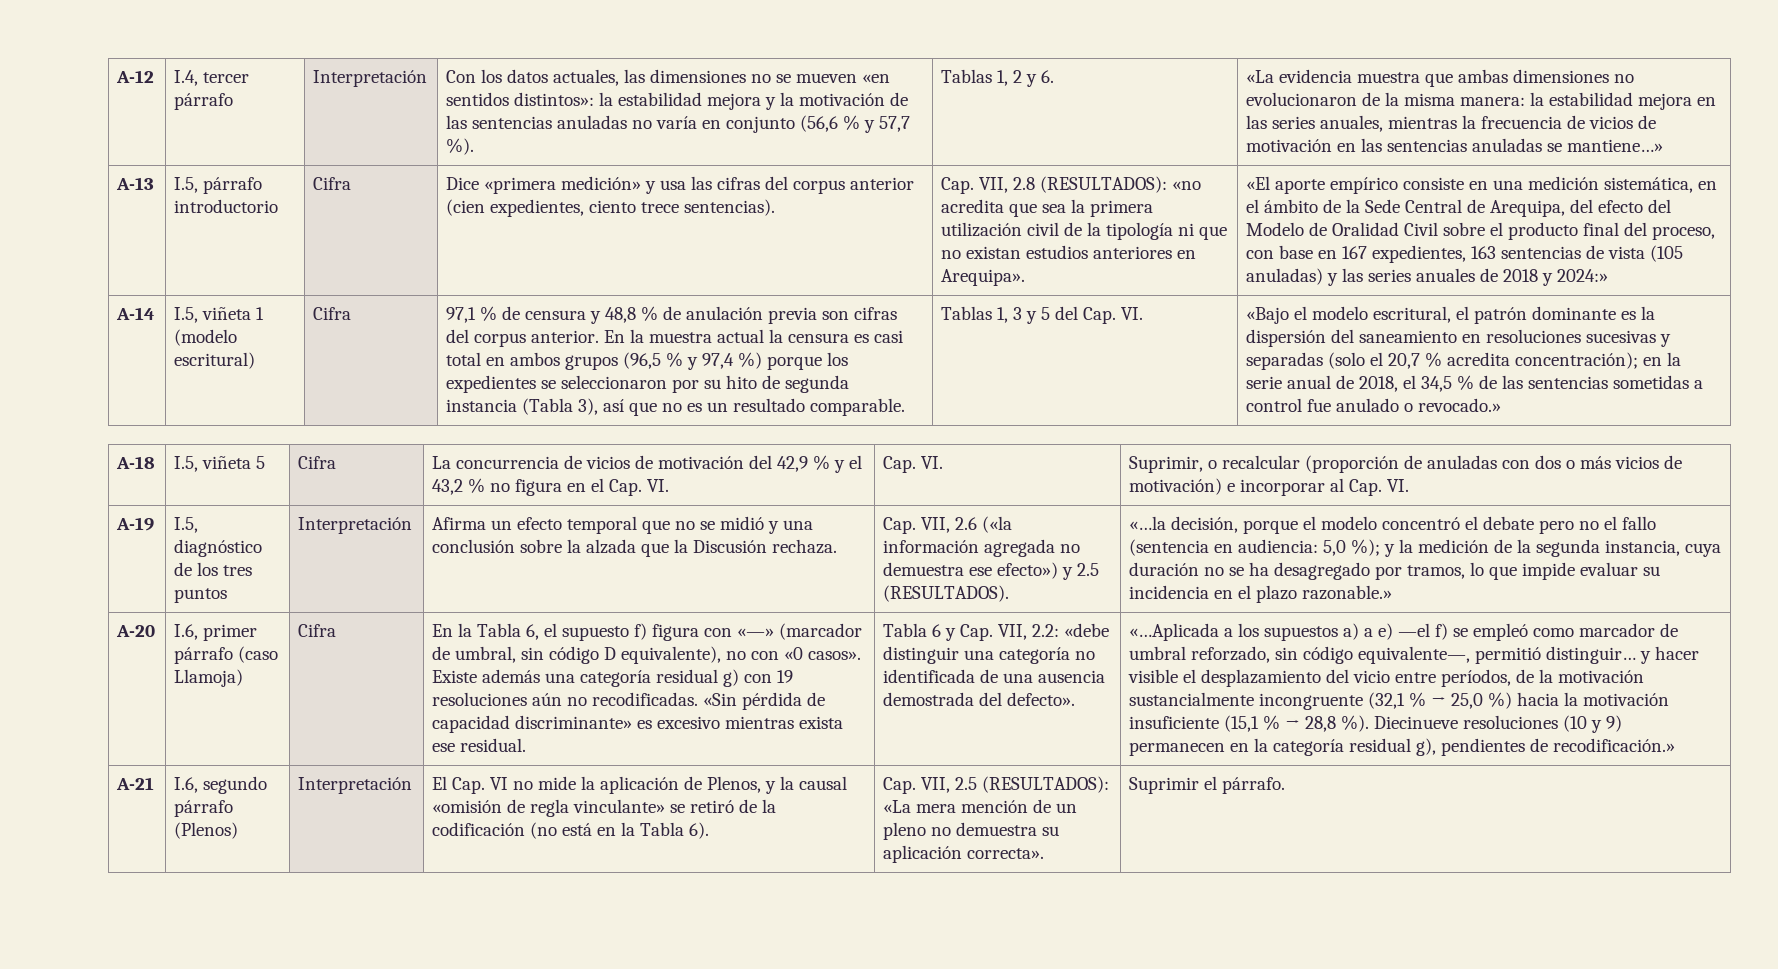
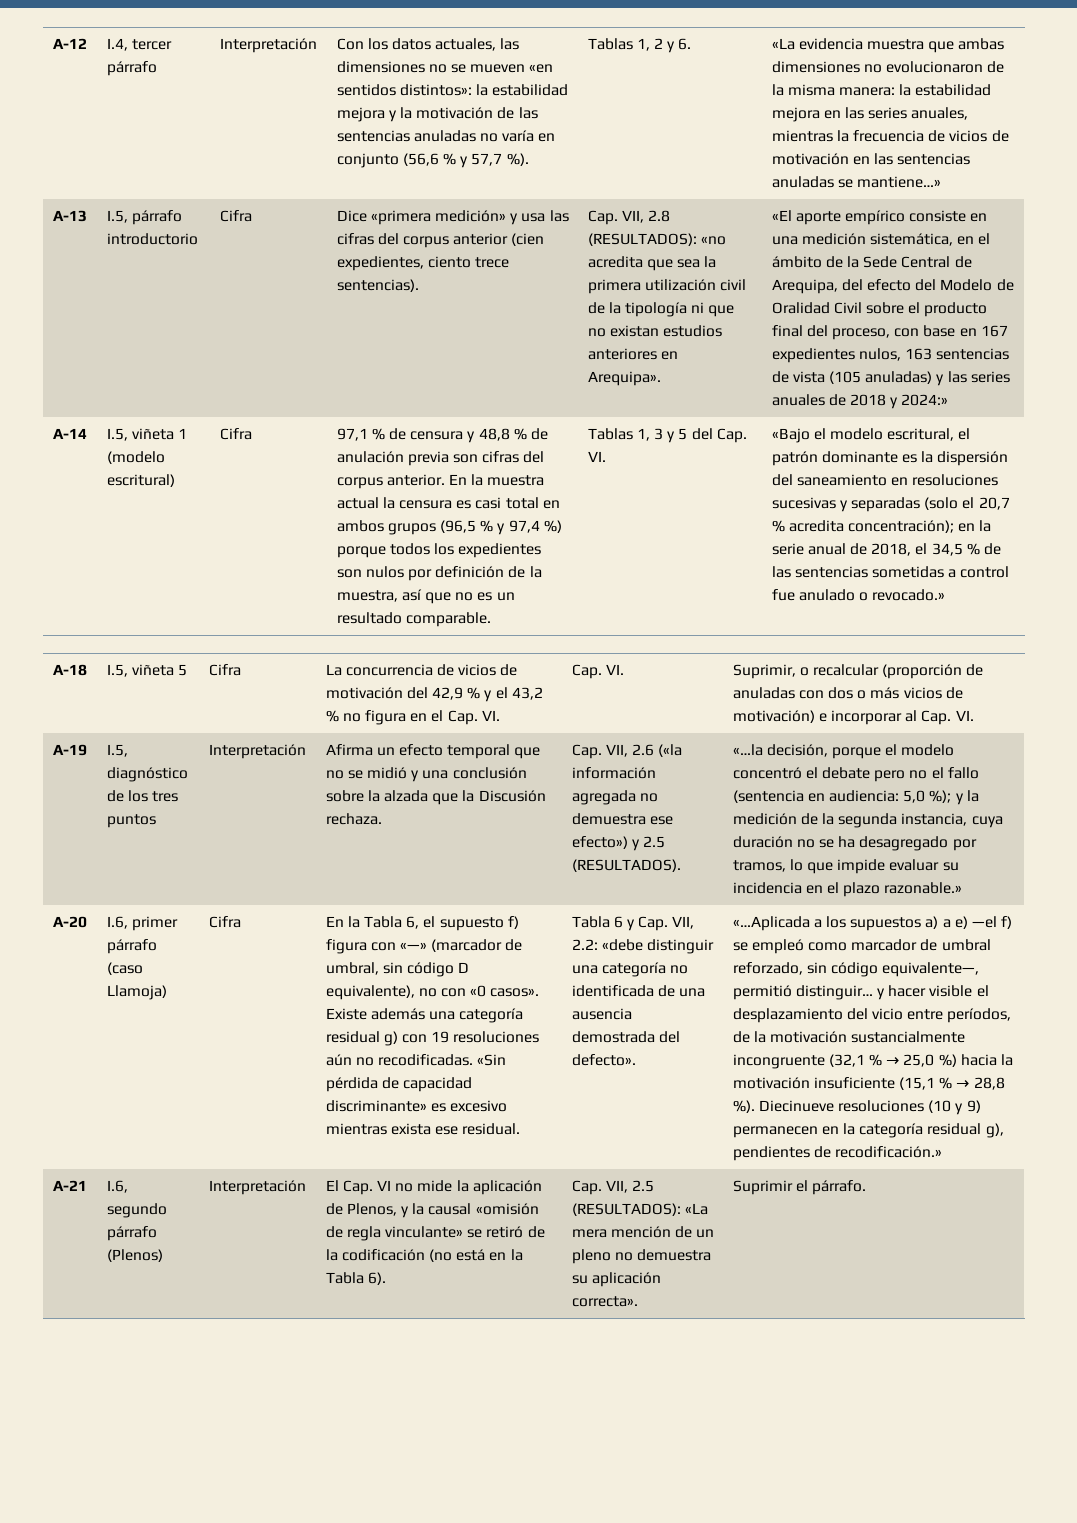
- «El aporte empírico consiste en una medición sistemática, en el ámbito de la Sede Central de Arequipa, del efecto del Modelo de Oralidad Civil sobre el producto final del proceso, con base en 167 expedientes, 163 sentencias de vista (105 anuladas) y las series anuales de 2018 y 2024:»
+ «El aporte empírico consiste en una medición sistemática, en el ámbito de la Sede Central de Arequipa, del efecto del Modelo de Oralidad Civil sobre el producto final del proceso, con base en 167 expedientes nulos, 163 sentencias de vista (105 anuladas) y las series anuales de 2018 y 2024:»
- En la muestra actual la censura es casi total en ambos grupos (96,5 % y 97,4 %) porque los expedientes se seleccionaron por su hito de segunda instancia (Tabla 3), así que no es un resultado comparable.
+ En la muestra actual la censura es casi total en ambos grupos (96,5 % y 97,4 %) porque todos los expedientes son nulos por definición de la muestra, así que no es un resultado comparable.

